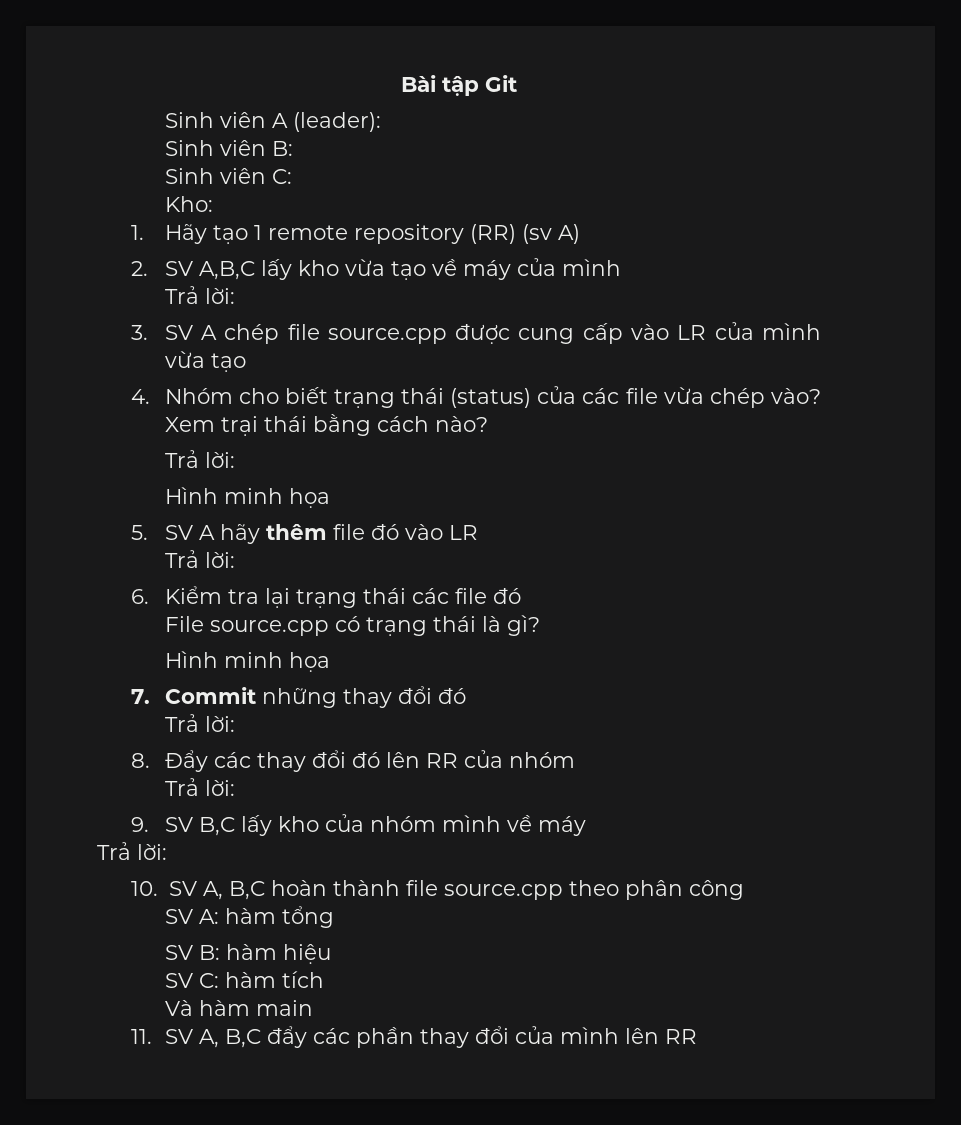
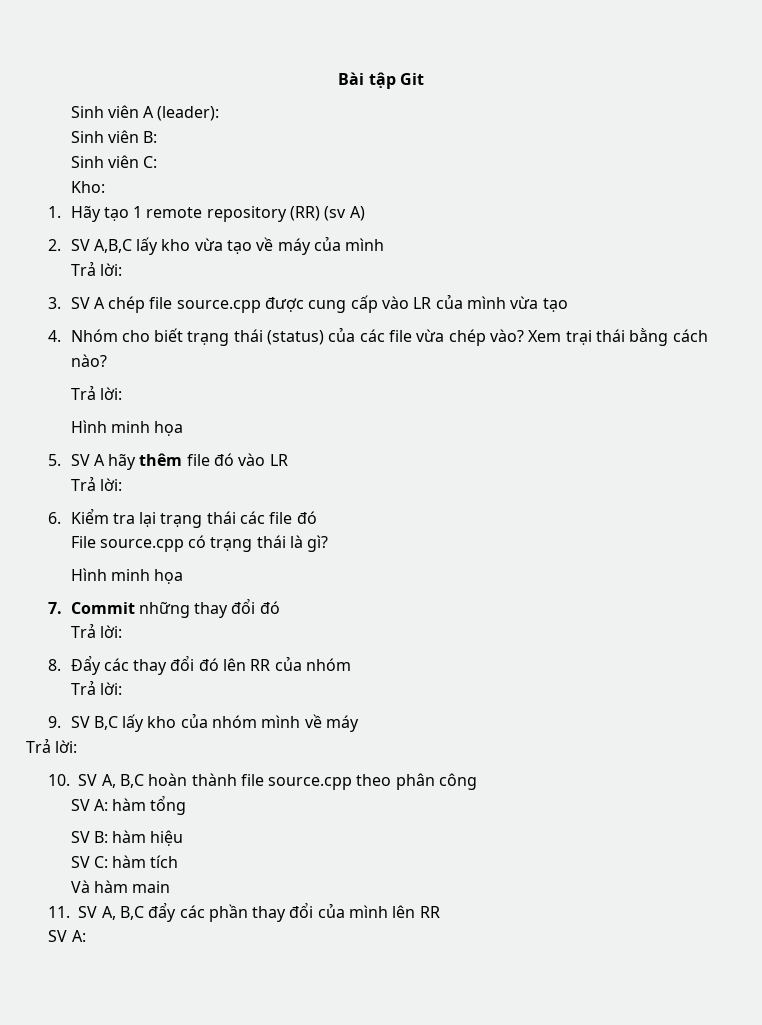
  11. SV A, B,C đẩy các phần thay đổi của mình lên RR
+ SV A:

